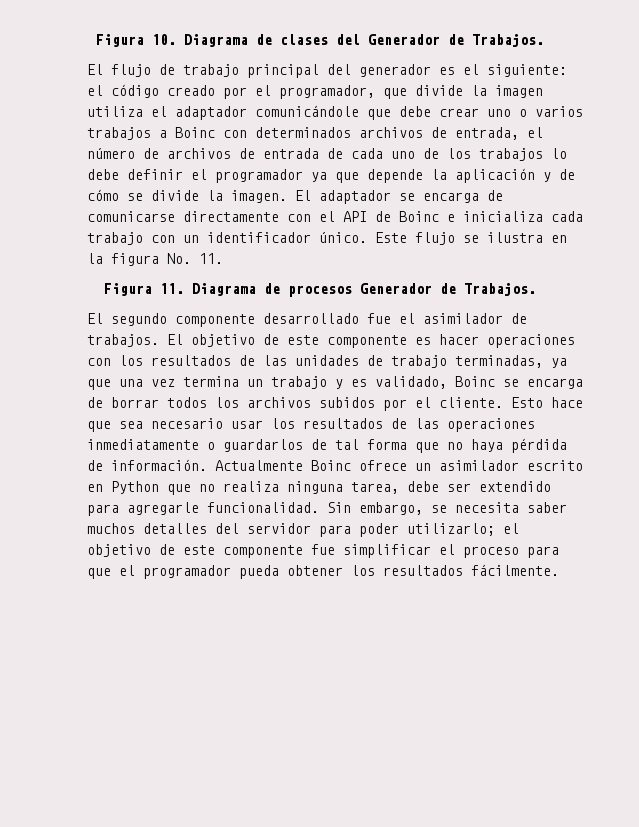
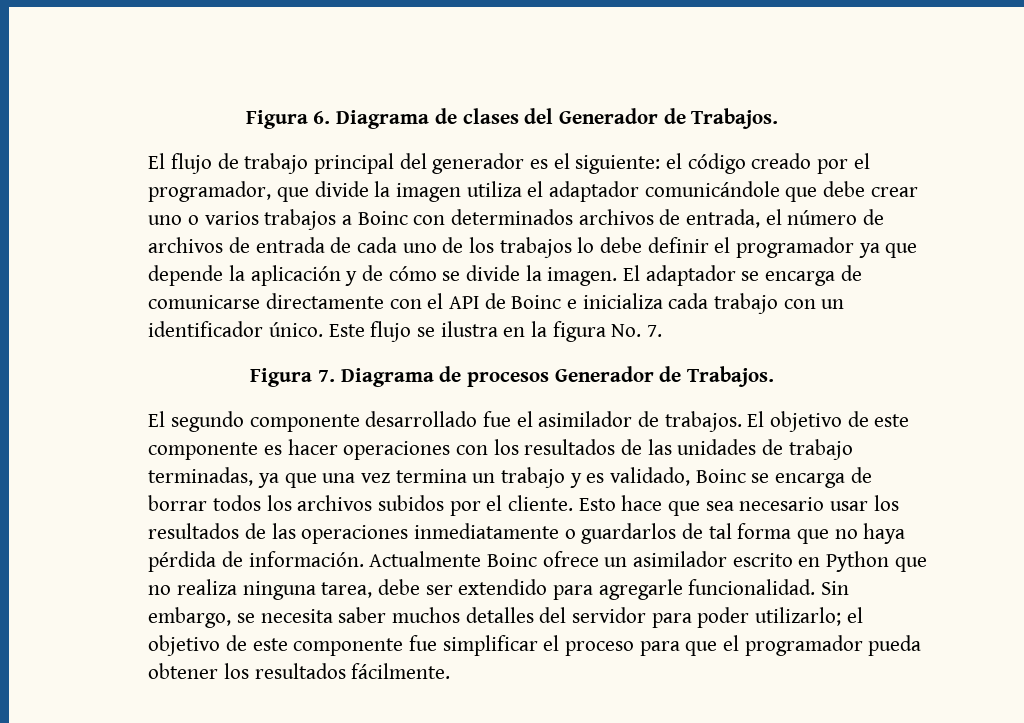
- Figura 10. Diagrama de clases del Generador de Trabajos.
+ Figura 6. Diagrama de clases del Generador de Trabajos.
- Este flujo se ilustra en la figura No. 11.
- Figura 11. Diagrama de procesos Generador de Trabajos.
+ Este flujo se ilustra en la figura No. 7.
+ Figura 7. Diagrama de procesos Generador de Trabajos.

